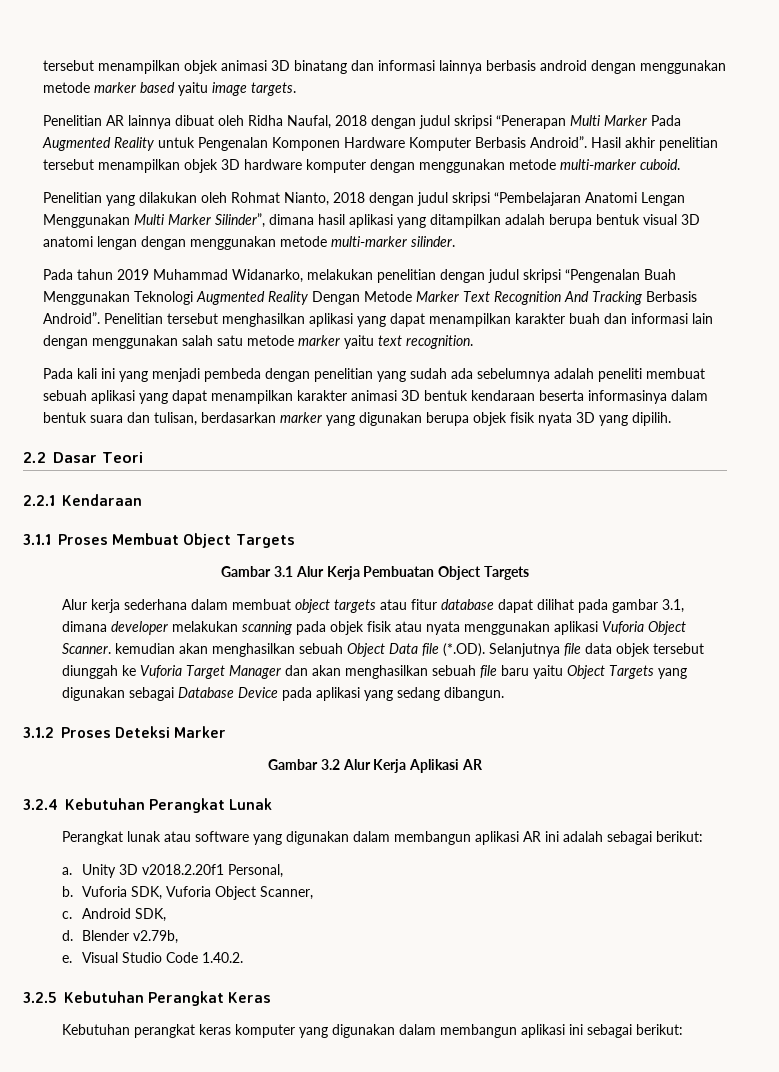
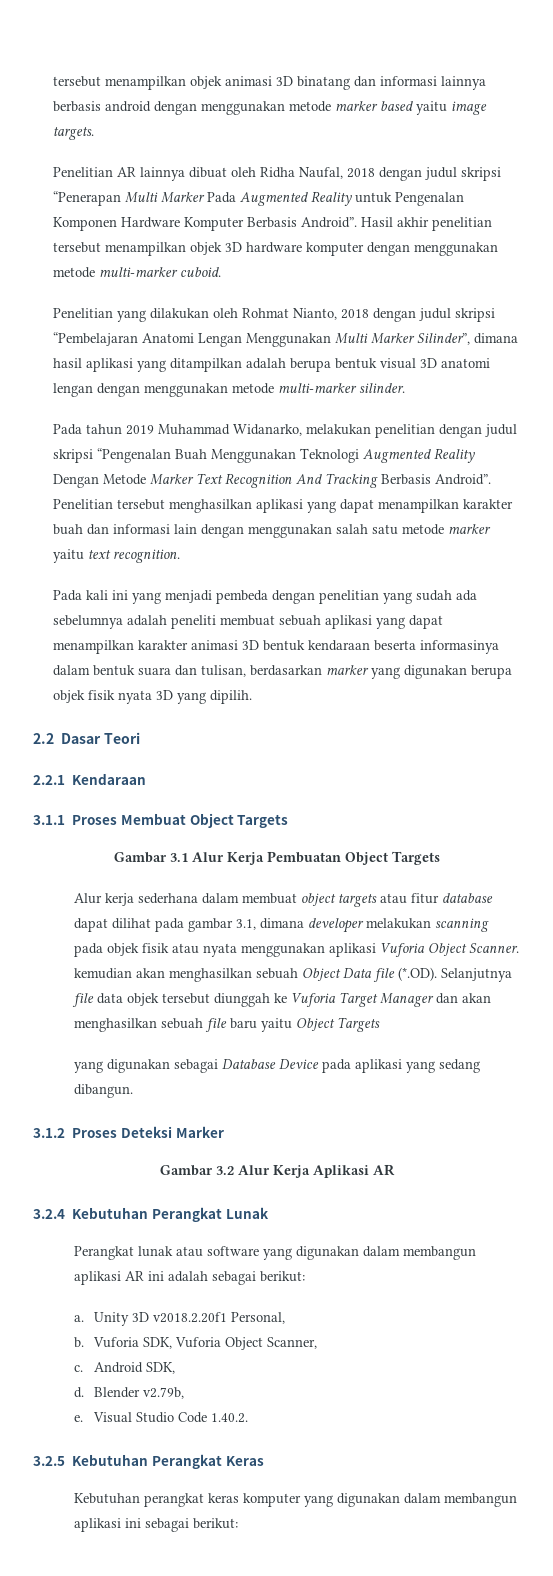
- Alur kerja sederhana dalam membuat object targets atau fitur database dapat dilihat pada gambar 3.1, dimana developer melakukan scanning pada objek fisik atau nyata menggunakan aplikasi Vuforia Object Scanner. kemudian akan menghasilkan sebuah Object Data file (*.OD). Selanjutnya file data objek tersebut diunggah ke Vuforia Target Manager dan akan menghasilkan sebuah file baru yaitu Object Targets yang digunakan sebagai Database Device pada aplikasi yang sedang dibangun.
+ Alur kerja sederhana dalam membuat object targets atau fitur database dapat dilihat pada gambar 3.1, dimana developer melakukan scanning pada objek fisik atau nyata menggunakan aplikasi Vuforia Object Scanner. kemudian akan menghasilkan sebuah Object Data file (*.OD). Selanjutnya file data objek tersebut diunggah ke Vuforia Target Manager dan akan menghasilkan sebuah file baru yaitu Object Targets
+ yang digunakan sebagai Database Device pada aplikasi yang sedang dibangun.

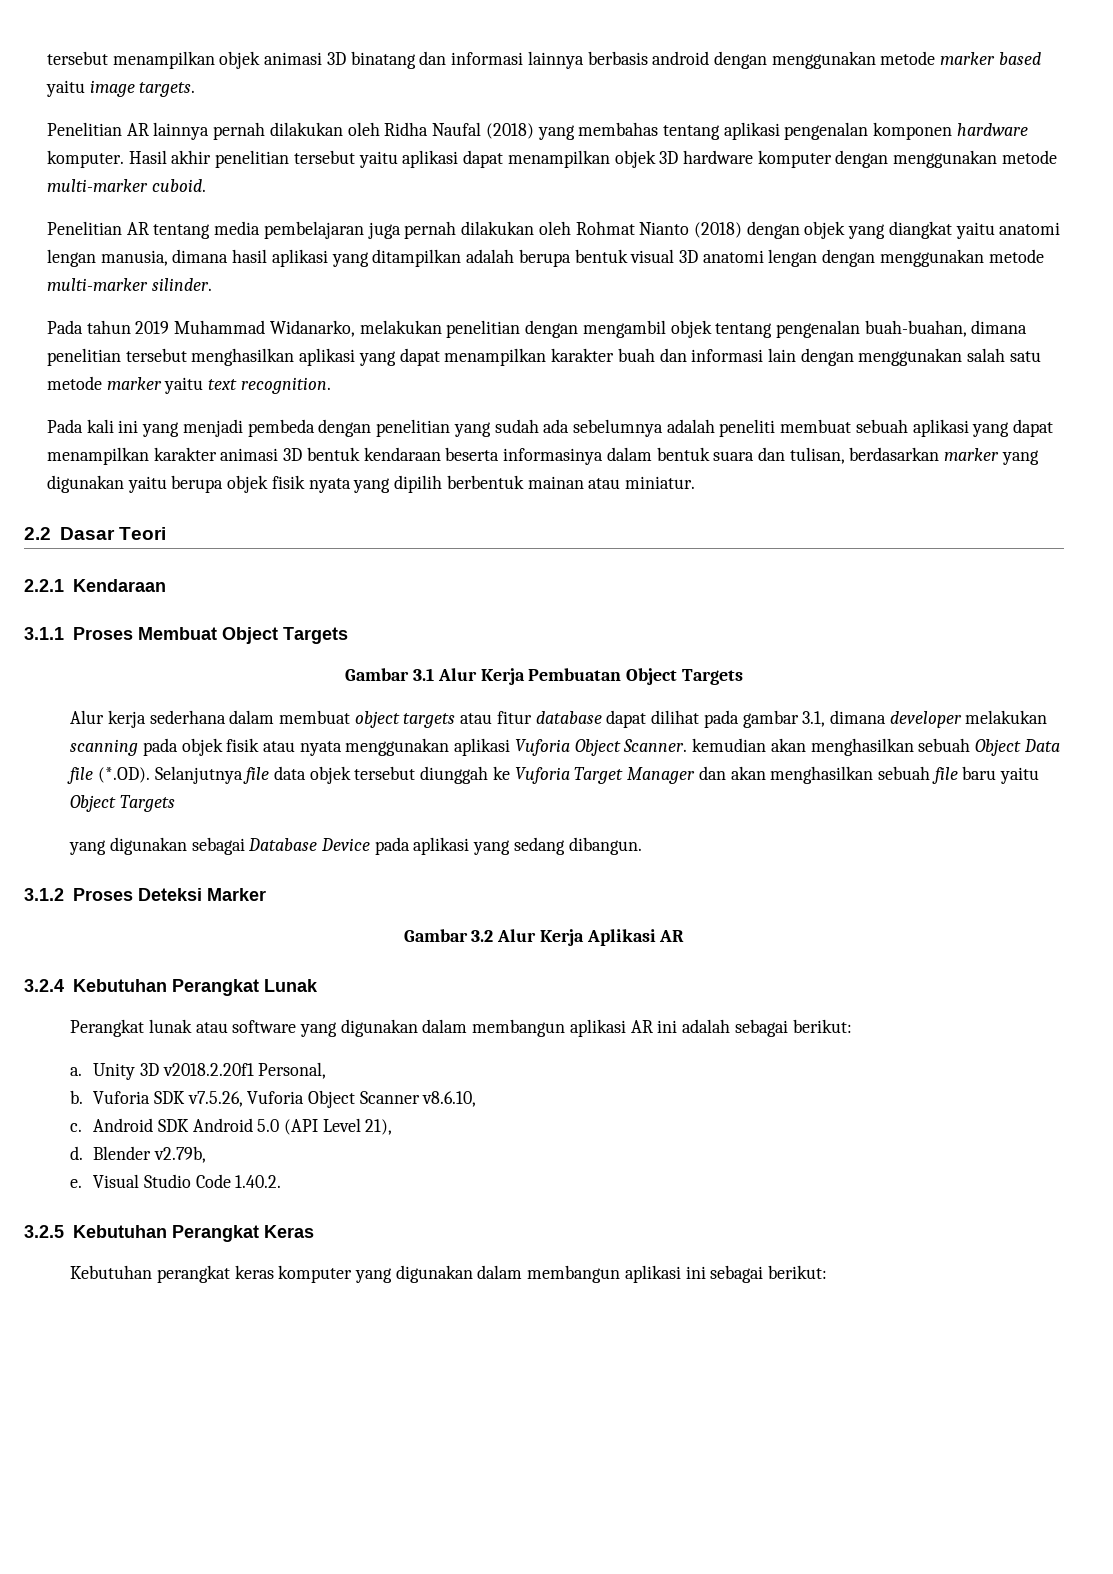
- Penelitian AR lainnya dibuat oleh Ridha Naufal, 2018 dengan judul skripsi “Penerapan Multi Marker Pada Augmented Reality untuk Pengenalan Komponen Hardware Komputer Berbasis Android”.
+ Penelitian AR lainnya pernah dilakukan oleh Ridha Naufal (2018) yang membahas tentang aplikasi pengenalan komponen hardware komputer.
- Hasil akhir penelitian tersebut menampilkan objek 3D hardware komputer dengan menggunakan metode multi-marker cuboid.
+ Hasil akhir penelitian tersebut yaitu aplikasi dapat menampilkan objek 3D hardware komputer dengan menggunakan metode multi-marker cuboid.
- Penelitian yang dilakukan oleh Rohmat Nianto, 2018 dengan judul skripsi “Pembelajaran Anatomi Lengan Menggunakan Multi Marker Silinder”, dimana hasil aplikasi yang ditampilkan adalah berupa bentuk visual 3D anatomi lengan dengan menggunakan metode multi-marker silinder.
+ Penelitian AR tentang media pembelajaran juga pernah dilakukan oleh Rohmat Nianto (2018) dengan objek yang diangkat yaitu anatomi lengan manusia, dimana hasil aplikasi yang ditampilkan adalah berupa bentuk visual 3D anatomi lengan dengan menggunakan metode multi-marker silinder.
- Pada tahun 2019 Muhammad Widanarko, melakukan penelitian dengan judul skripsi “Pengenalan Buah Menggunakan Teknologi Augmented Reality Dengan Metode Marker Text Recognition And Tracking Berbasis Android”. Penelitian tersebut menghasilkan aplikasi yang dapat menampilkan karakter buah dan informasi lain dengan menggunakan salah satu metode marker yaitu text recognition.
+ Pada tahun 2019 Muhammad Widanarko, melakukan penelitian dengan mengambil objek tentang pengenalan buah-buahan, dimana penelitian tersebut menghasilkan aplikasi yang dapat menampilkan karakter buah dan informasi lain dengan menggunakan salah satu metode marker yaitu text recognition.
- Pada kali ini yang menjadi pembeda dengan penelitian yang sudah ada sebelumnya adalah peneliti membuat sebuah aplikasi yang dapat menampilkan karakter animasi 3D bentuk kendaraan beserta informasinya dalam bentuk suara dan tulisan, berdasarkan marker yang digunakan berupa objek fisik nyata 3D yang dipilih.
+ Pada kali ini yang menjadi pembeda dengan penelitian yang sudah ada sebelumnya adalah peneliti membuat sebuah aplikasi yang dapat menampilkan karakter animasi 3D bentuk kendaraan beserta informasinya dalam bentuk suara dan tulisan, berdasarkan marker yang digunakan yaitu berupa objek fisik nyata yang dipilih berbentuk mainan atau miniatur.
- Vuforia SDK, Vuforia Object Scanner,
- c. Android SDK,
+ Vuforia SDK v7.5.26, Vuforia Object Scanner v8.6.10,
+ c. Android SDK Android 5.0 (API Level 21),

